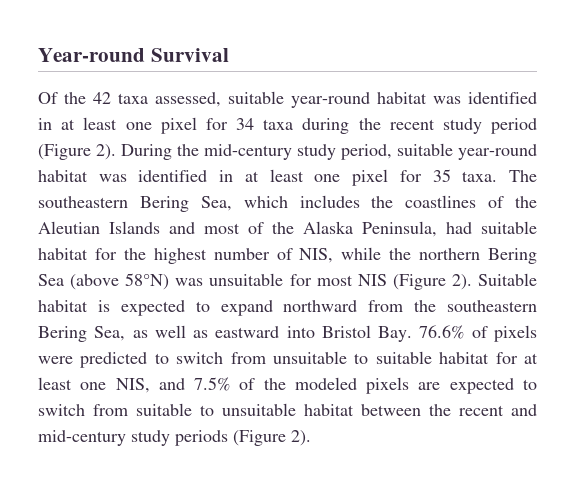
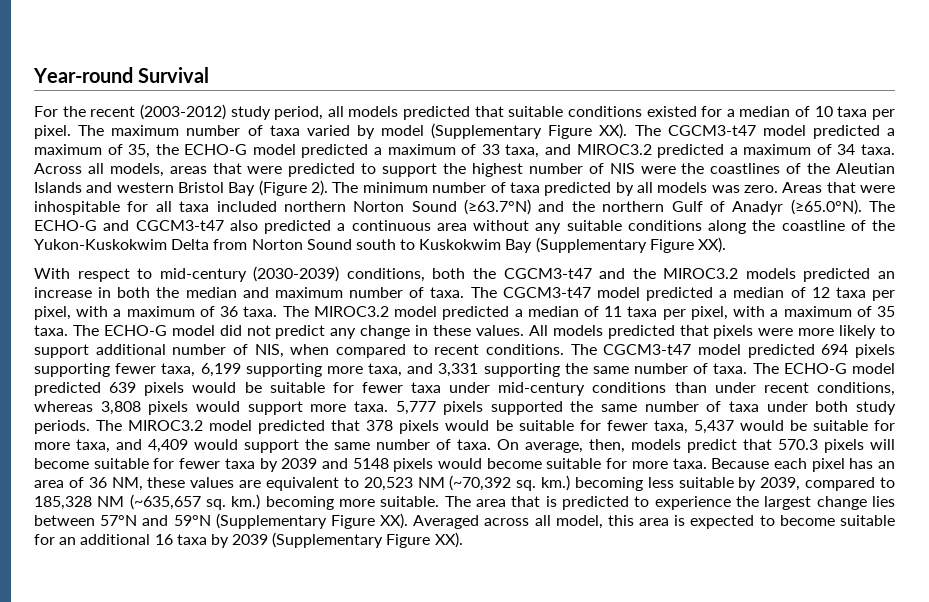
- Of the 42 taxa assessed, suitable year-round habitat was identified in at least one pixel for 34 taxa during the recent study period (Figure 2). During the mid-century study period, suitable year-round habitat was identified in at least one pixel for 35 taxa. The southeastern Bering Sea, which includes the coastlines of the Aleutian Islands and most of the Alaska Peninsula, had suitable habitat for the highest number of NIS, while the northern Bering Sea (above 58°N) was unsuitable for most NIS (Figure 2). Suitable habitat is expected to expand northward from the southeastern Bering Sea, as well as eastward into Bristol Bay. 76.6% of pixels were predicted to switch from unsuitable to suitable habitat for at least one NIS, and 7.5% of the modeled pixels are expected to switch from suitable to unsuitable habitat between the recent and mid-century study periods (Figure 2).
+ For the recent (2003-2012) study period, all models predicted that suitable conditions existed for a median of 10 taxa per pixel. The maximum number of taxa varied by model (Supplementary Figure XX). The CGCM3-t47 model predicted a maximum of 35, the ECHO-G model predicted a maximum of 33 taxa, and MIROC3.2 predicted a maximum of 34 taxa. Across all models, areas that were predicted to support the highest number of NIS were the coastlines of the Aleutian Islands and western Bristol Bay (Figure 2). The minimum number of taxa predicted by all models was zero. Areas that were inhospitable for all taxa included northern Norton Sound (≥63.7°N) and the northern Gulf of Anadyr (≥65.0°N). The ECHO-G and CGCM3-t47 also predicted a continuous area without any suitable conditions along the coastline of the Yukon-Kuskokwim Delta from Norton Sound south to Kuskokwim Bay (Supplementary Figure XX).
+ With respect to mid-century (2030-2039) conditions, both the CGCM3-t47 and the MIROC3.2 models predicted an increase in both the median and maximum number of taxa. The CGCM3-t47 model predicted a median of 12 taxa per pixel, with a maximum of 36 taxa. The MIROC3.2 model predicted a median of 11 taxa per pixel, with a maximum of 35 taxa. The ECHO-G model did not predict any change in these values. All models predicted that pixels were more likely to support additional number of NIS, when compared to recent conditions. The CGCM3-t47 model predicted 694 pixels supporting fewer taxa, 6,199 supporting more taxa, and 3,331 supporting the same number of taxa. The ECHO-G model predicted 639 pixels would be suitable for fewer taxa under mid-century conditions than under recent conditions, whereas 3,808 pixels would support more taxa. 5,777 pixels supported the same number of taxa under both study periods. The MIROC3.2 model predicted that 378 pixels would be suitable for fewer taxa, 5,437 would be suitable for more taxa, and 4,409 would support the same number of taxa. On average, then, models predict that 570.3 pixels will become suitable for fewer taxa by 2039 and 5148 pixels would become suitable for more taxa. Because each pixel has an area of 36 NM, these values are equivalent to 20,523 NM (~70,392 sq. km.) becoming less suitable by 2039, compared to 185,328 NM (~635,657 sq. km.) becoming more suitable. The area that is predicted to experience the largest change lies between 57°N and 59°N (Supplementary Figure XX). Averaged across all model, this area is expected to become suitable for an additional 16 taxa by 2039 (Supplementary Figure XX).

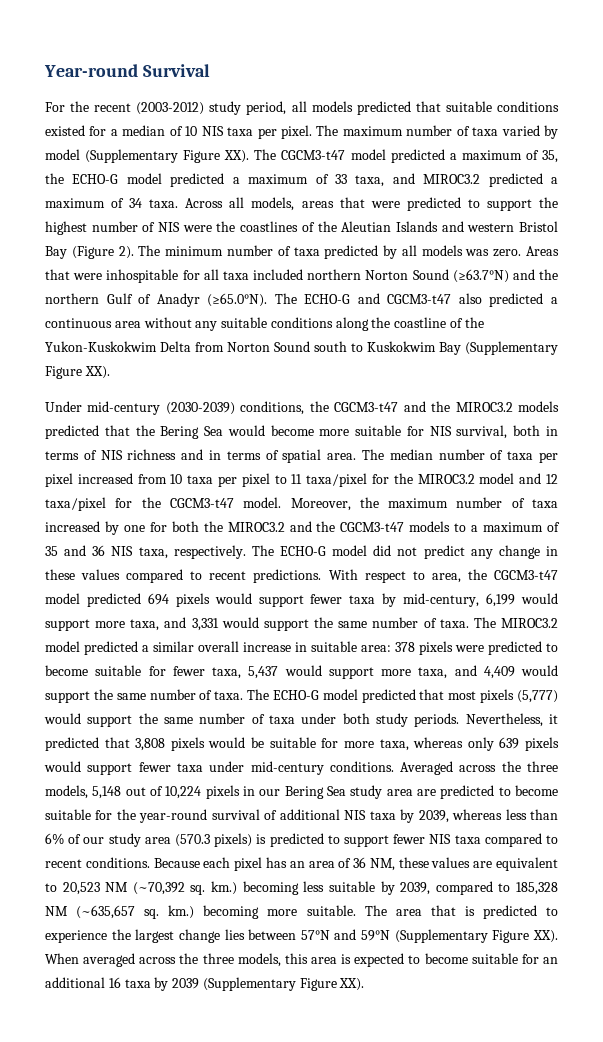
- For the recent (2003-2012) study period, all models predicted that suitable conditions existed for a median of 10 taxa per pixel.
+ For the recent (2003-2012) study period, all models predicted that suitable conditions existed for a median of 10 NIS taxa per pixel.
- With respect to mid-century (2030-2039) conditions, both the CGCM3-t47 and the MIROC3.2 models predicted an increase in both the median and maximum number of taxa. The CGCM3-t47 model predicted a median of 12 taxa per pixel, with a maximum of 36 taxa. The MIROC3.2 model predicted a median of 11 taxa per pixel, with a maximum of 35 taxa.
+ Under mid-century (2030-2039) conditions, the CGCM3-t47 and the MIROC3.2 models predicted that the Bering Sea would become more suitable for NIS survival, both in terms of NIS richness and in terms of spatial area. The median number of taxa per pixel increased from 10 taxa per pixel to 11 taxa/pixel for the MIROC3.2 model and 12 taxa/pixel for the CGCM3-t47 model. Moreover, the maximum number of taxa increased by one for both the MIROC3.2 and the CGCM3-t47 models to a maximum of 35 and 36 NIS taxa, respectively.
- The ECHO-G model did not predict any change in these values. All models predicted that pixels were more likely to support additional number of NIS, when compared to recent conditions. The CGCM3-t47 model predicted 694 pixels supporting fewer taxa, 6,199 supporting more taxa, and 3,331 supporting the same number of taxa. The ECHO-G model predicted 639 pixels would be suitable for fewer taxa under mid-century conditions than under recent conditions, whereas 3,808 pixels would support more taxa. 5,777 pixels supported the same number of taxa under both study periods. The MIROC3.2 model predicted that 378 pixels would be suitable for fewer taxa, 5,437 would be suitable for more taxa, and 4,409 would support the same number of taxa.
+ The ECHO-G model did not predict any change in these values compared to recent predictions. With respect to area, the CGCM3-t47 model predicted 694 pixels would support fewer taxa by mid-century, 6,199 would support more taxa, and 3,331 would support the same number of taxa. The MIROC3.2 model predicted a similar overall increase in suitable area: 378 pixels were predicted to become suitable for fewer taxa, 5,437 would support more taxa, and 4,409 would support the same number of taxa.
- On average, then, models predict that 570.3 pixels will become suitable for fewer taxa by 2039 and 5148 pixels would become suitable for more taxa.
+ The ECHO-G model predicted that most pixels (5,777) would support the same number of taxa under both study periods. Nevertheless, it predicted that 3,808 pixels would be suitable for more taxa, whereas only 639 pixels would support fewer taxa under mid-century conditions. Averaged across the three models, 5,148 out of 10,224 pixels in our Bering Sea study area are predicted to become suitable for the year-round survival of additional NIS taxa by 2039, whereas less than 6% of our study area (570.3 pixels) is predicted to support fewer NIS taxa compared to recent conditions.
- The area that is predicted to experience the largest change lies between 57°N and 59°N (Supplementary Figure XX). Averaged across all model, this area is expected to become suitable for an additional 16 taxa by 2039 (Supplementary Figure XX).
+ The area that is predicted to experience the largest change lies between 57°N and 59°N (Supplementary Figure XX). When averaged across the three models, this area is expected to become suitable for an additional 16 taxa by 2039 (Supplementary Figure XX).

